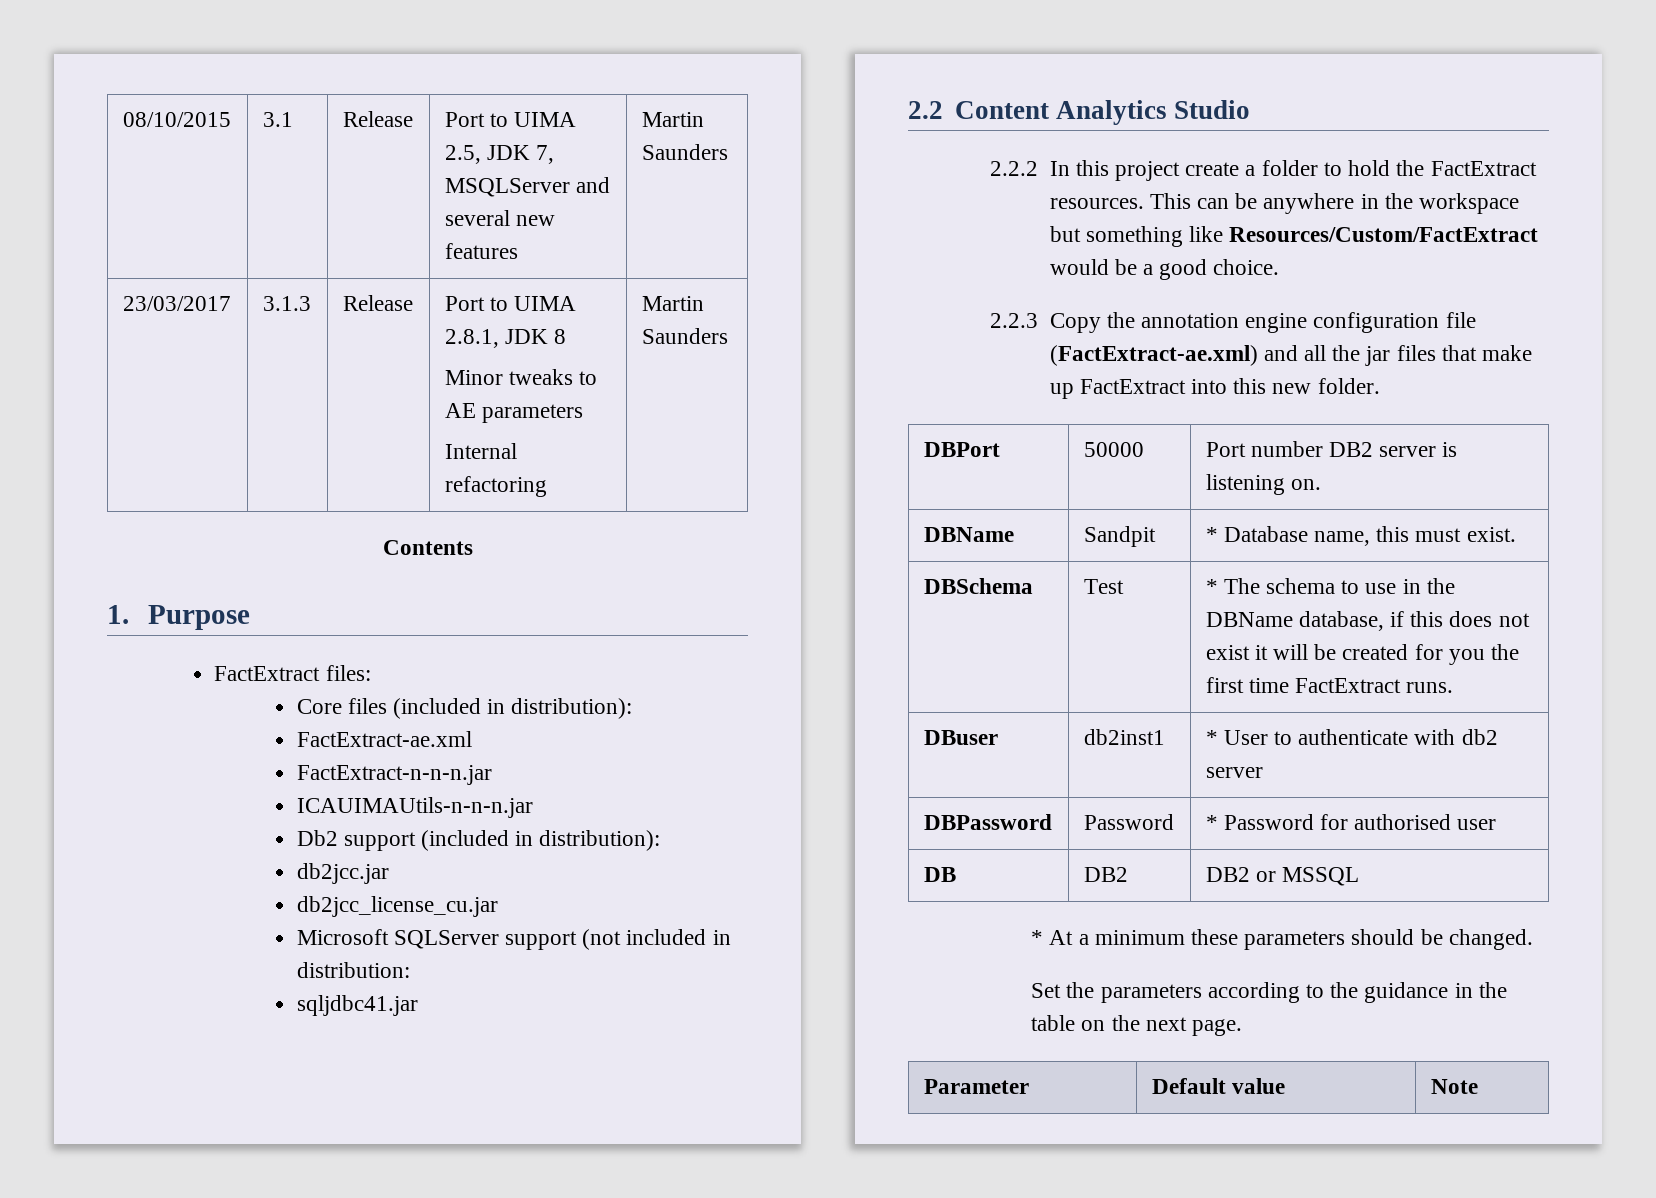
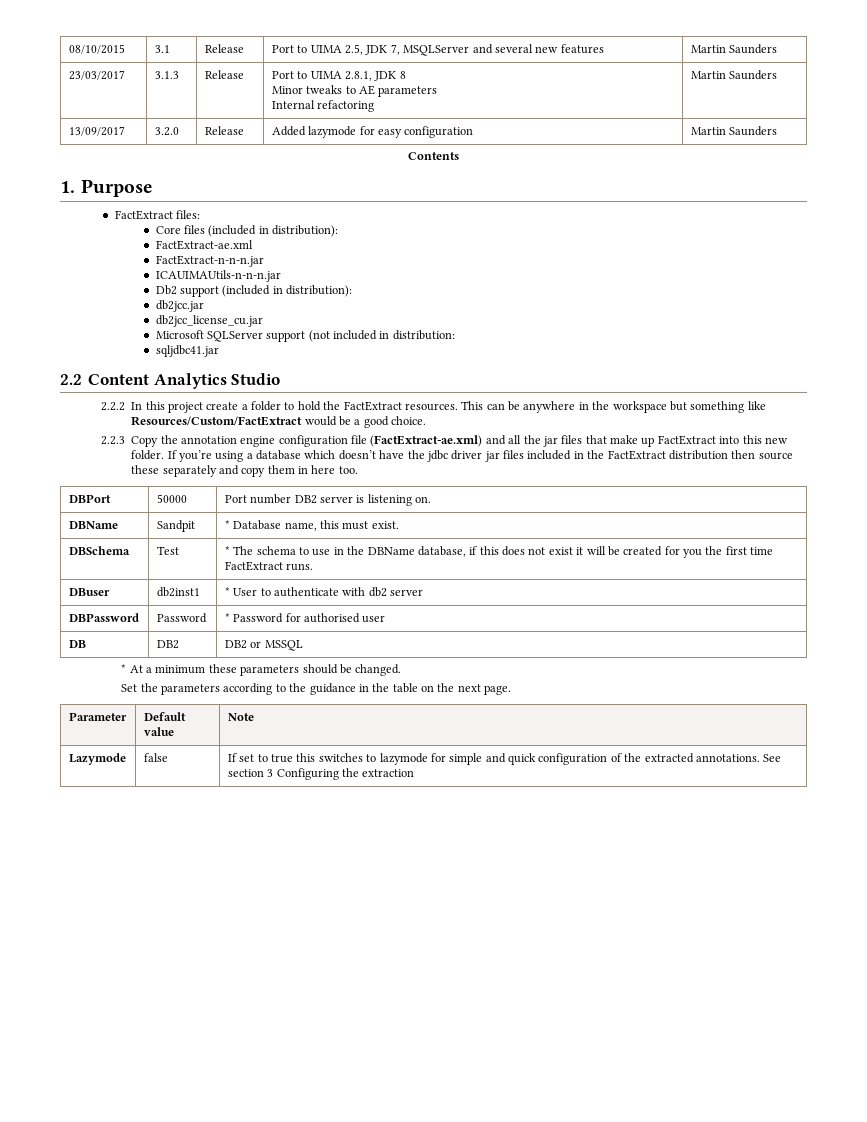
+ 13/09/2017 | 3.2.0 | Release | Added lazymode for easy configuration | Martin Saunders
+ If you’re using a database which doesn’t have the jdbc driver jar files included in the FactExtract distribution then source these separately and copy them in here too.
+ Lazymode | false | If set to true this switches to lazymode for simple and quick configuration of the extracted annotations. See section 3 Configuring the extraction

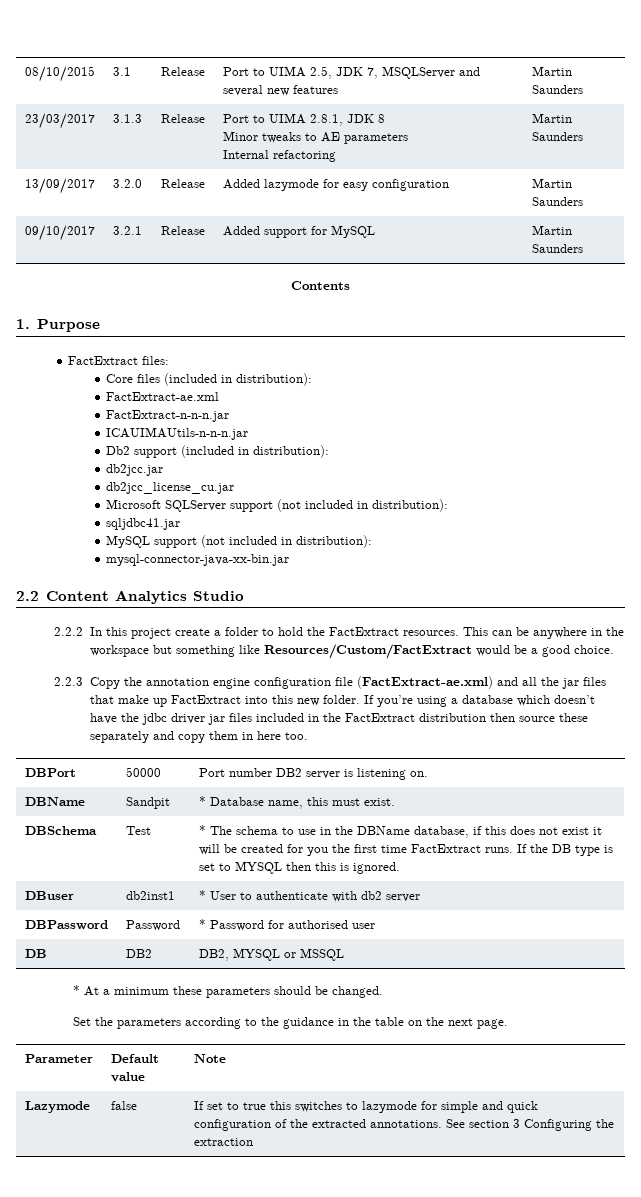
+ 09/10/2017 | 3.2.1 | Release | Added support for MySQL | Martin Saunders
- Microsoft SQLServer support (not included in distribution:
+ Microsoft SQLServer support (not included in distribution):
+ MySQL support (not included in distribution):
+ mysql-connector-java-xx-bin.jar
- DBSchema | Test | * The schema to use in the DBName database, if this does not exist it will be created for you the first time FactExtract runs.
+ DBSchema | Test | * The schema to use in the DBName database, if this does not exist it will be created for you the first time FactExtract runs. If the DB type is set to MYSQL then this is ignored.
- DB | DB2 | DB2 or MSSQL
+ DB | DB2 | DB2, MYSQL or MSSQL

